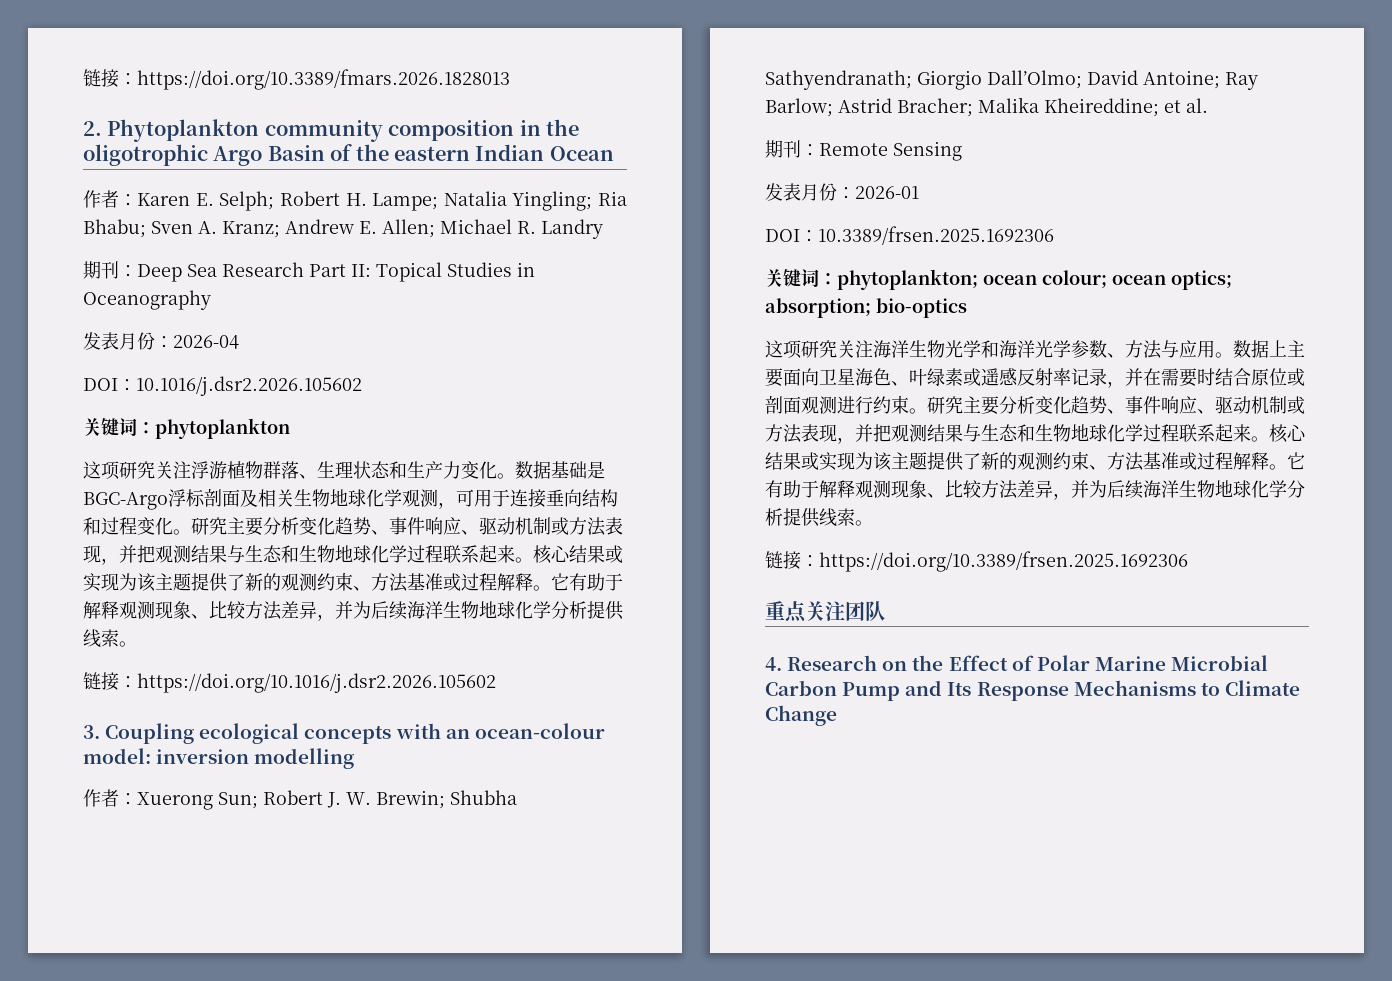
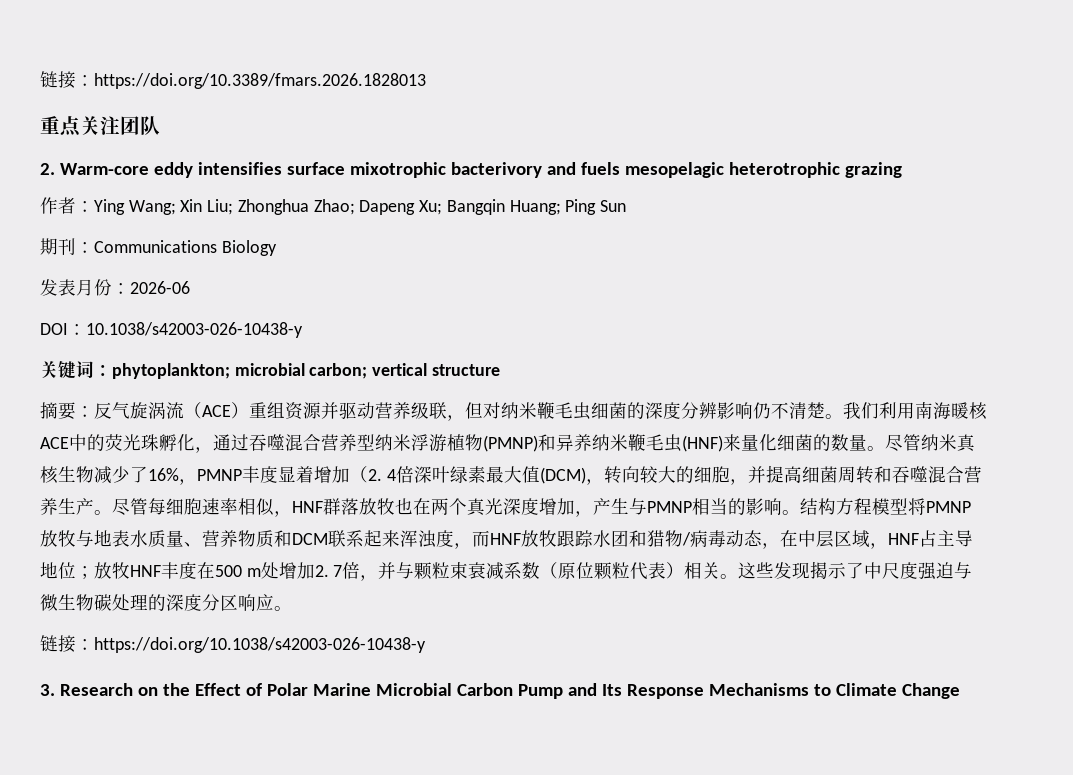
- 2. Phytoplankton community composition in the oligotrophic Argo Basin of the eastern Indian Ocean
- 作者：Karen E. Selph; Robert H. Lampe; Natalia Yingling; Ria Bhabu; Sven A. Kranz; Andrew E. Allen; Michael R. Landry
- 期刊：Deep Sea Research Part II: Topical Studies in Oceanography
- 发表月份：2026-04
- DOI：10.1016/j.dsr2.2026.105602
- 关键词：phytoplankton
- 这项研究关注浮游植物群落、生理状态和生产力变化。数据基础是BGC-Argo浮标剖面及相关生物地球化学观测，可用于连接垂向结构和过程变化。研究主要分析变化趋势、事件响应、驱动机制或方法表现，并把观测结果与生态和生物地球化学过程联系起来。核心结果或实现为该主题提供了新的观测约束、方法基准或过程解释。它有助于解释观测现象、比较方法差异，并为后续海洋生物地球化学分析提供线索。
- 链接：https://doi.org/10.1016/j.dsr2.2026.105602
- 3. Coupling ecological concepts with an ocean-colour model: inversion modelling
- 作者：Xuerong Sun; Robert J. W. Brewin; Shubha Sathyendranath; Giorgio Dall’Olmo; David Antoine; Ray Barlow; Astrid Bracher; Malika Kheireddine; et al.
- 期刊：Remote Sensing
- 发表月份：2026-01
- DOI：10.3389/frsen.2025.1692306
- 关键词：phytoplankton; ocean colour; ocean optics; absorption; bio-optics
- 这项研究关注海洋生物光学和海洋光学参数、方法与应用。数据上主要面向卫星海色、叶绿素或遥感反射率记录，并在需要时结合原位或剖面观测进行约束。研究主要分析变化趋势、事件响应、驱动机制或方法表现，并把观测结果与生态和生物地球化学过程联系起来。核心结果或实现为该主题提供了新的观测约束、方法基准或过程解释。它有助于解释观测现象、比较方法差异，并为后续海洋生物地球化学分析提供线索。
- 链接：https://doi.org/10.3389/frsen.2025.1692306
  重点关注团队
- 4. Research on the Effect of Polar Marine Microbial Carbon Pump and Its Response Mechanisms to Climate Change
+ 2. Warm-core eddy intensifies surface mixotrophic bacterivory and fuels mesopelagic heterotrophic grazing
+ 作者：Ying Wang; Xin Liu; Zhonghua Zhao; Dapeng Xu; Bangqin Huang; Ping Sun
+ 期刊：Communications Biology
+ 发表月份：2026-06
+ DOI：10.1038/s42003-026-10438-y
+ 关键词：phytoplankton; microbial carbon; vertical structure
+ 摘要：反气旋涡流（ACE）重组资源并驱动营养级联，但对纳米鞭毛虫细菌的深度分辨影响仍不清楚。我们利用南海暖核ACE中的荧光珠孵化，通过吞噬混合营养型纳米浮游植物(PMNP)和异养纳米鞭毛虫(HNF)来量化细菌的数量。尽管纳米真核生物减少了16%，PMNP丰度显着增加（2. 4倍深叶绿素最大值(DCM)，转向较大的细胞，并提高细菌周转和吞噬混合营养生产。尽管每细胞速率相似，HNF群落放牧也在两个真光深度增加，产生与PMNP相当的影响。结构方程模型将PMNP放牧与地表水质量、营养物质和DCM联系起来浑浊度，而HNF放牧跟踪水团和猎物/病毒动态，在中层区域，HNF占主导地位；放牧HNF丰度在500 m处增加2. 7倍，并与颗粒束衰减系数（原位颗粒代表）相关。这些发现揭示了中尺度强迫与微生物碳处理的深度分区响应。
+ 链接：https://doi.org/10.1038/s42003-026-10438-y
+ 3. Research on the Effect of Polar Marine Microbial Carbon Pump and Its Response Mechanisms to Climate Change

